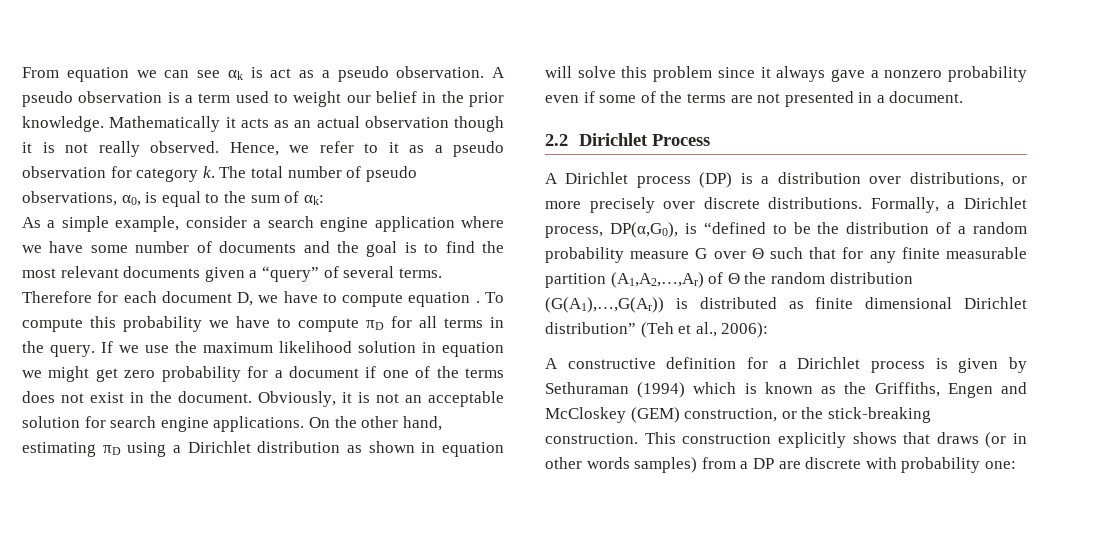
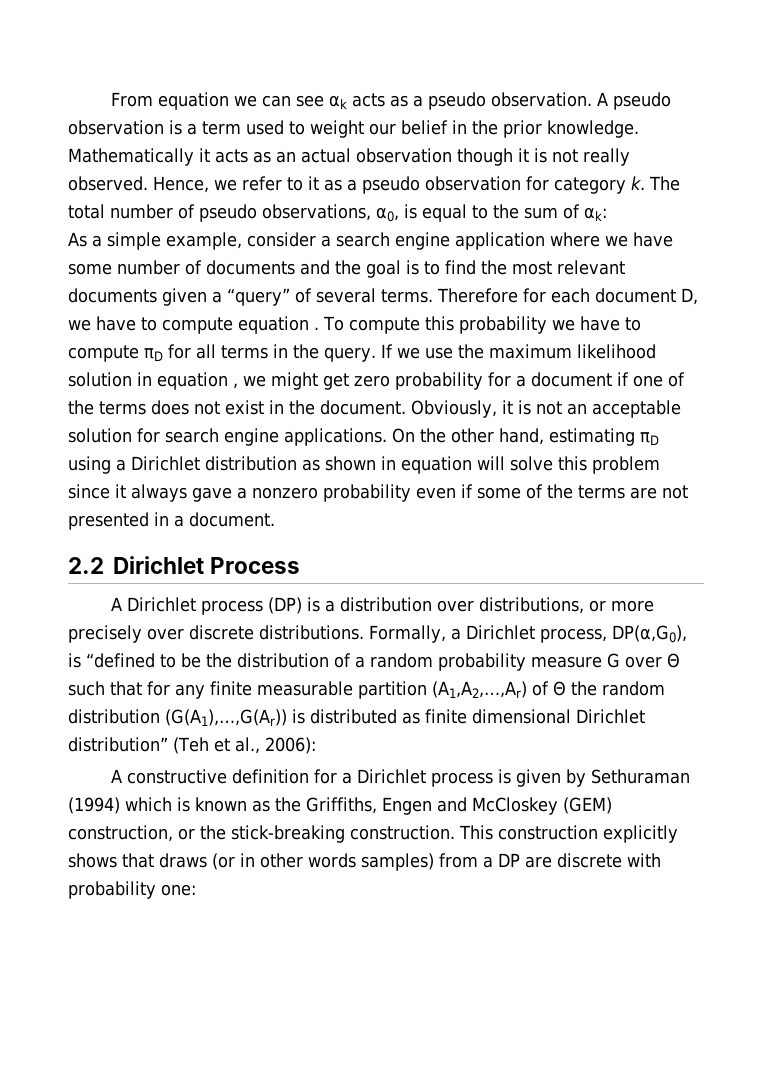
- From equation we can see αk is act as a pseudo observation.
+ From equation we can see αk acts as a pseudo observation.
- If we use the maximum likelihood solution in equation we might get zero probability for a document if one of the terms does not exist in the document.
+ If we use the maximum likelihood solution in equation , we might get zero probability for a document if one of the terms does not exist in the document.

